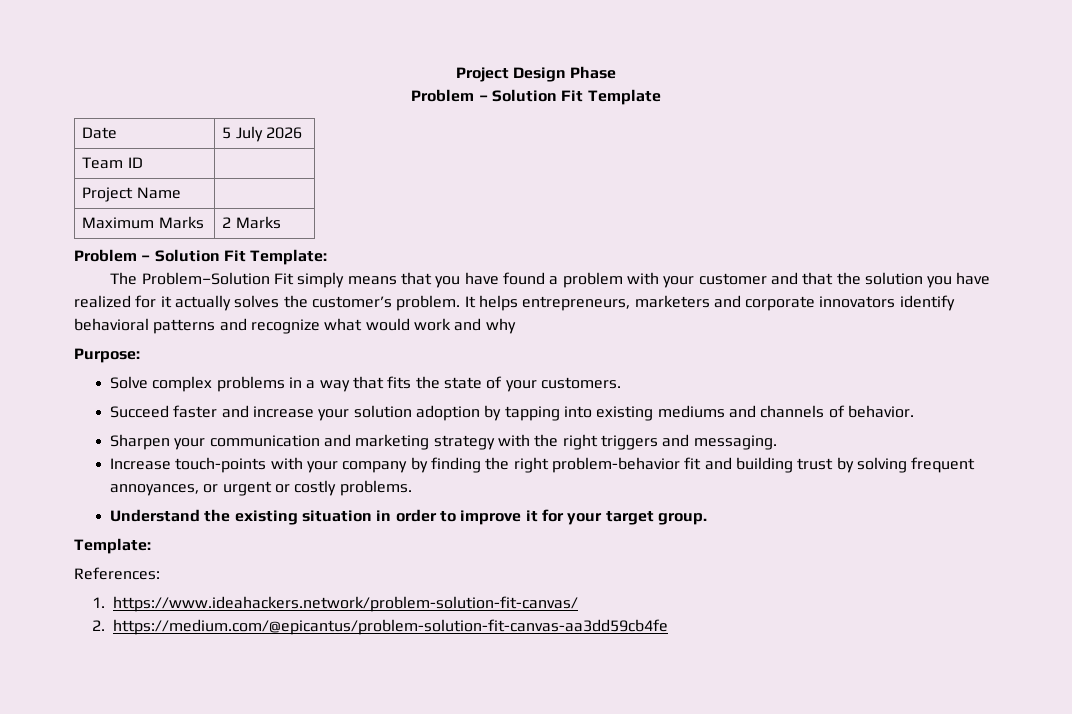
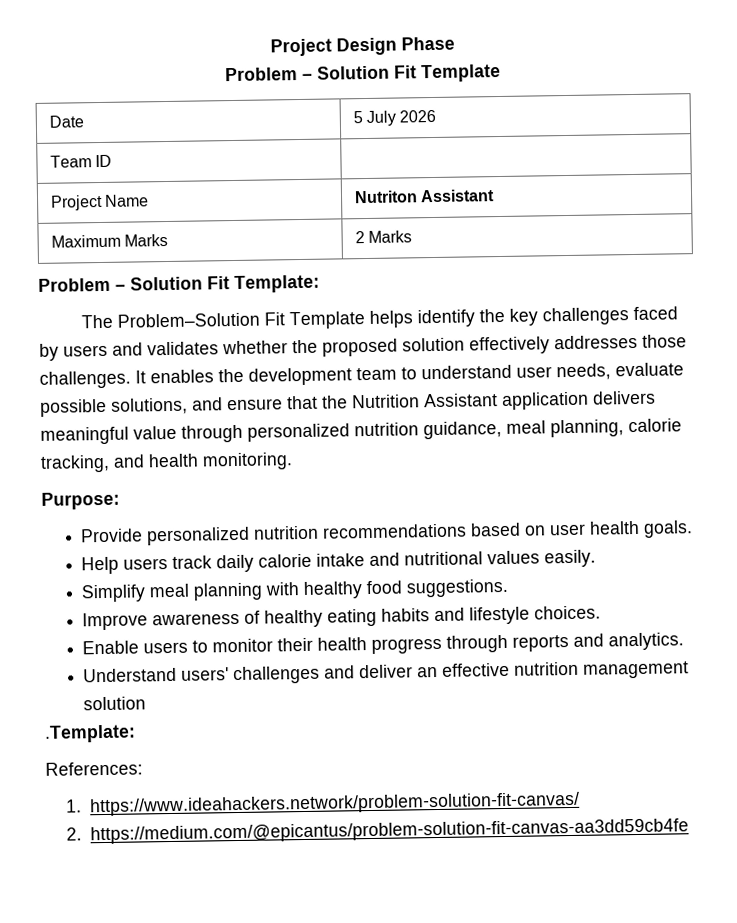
- Project Name |
+ Project Name | Nutriton Assistant
- The Problem–Solution Fit simply means that you have found a problem with your customer and that the solution you have realized for it actually solves the customer’s problem. It helps entrepreneurs, marketers and corporate innovators identify behavioral patterns and recognize what would work and why
+ The Problem–Solution Fit Template helps identify the key challenges faced by users and validates whether the proposed solution effectively addresses those challenges. It enables the development team to understand user needs, evaluate possible solutions, and ensure that the Nutrition Assistant application delivers meaningful value through personalized nutrition guidance, meal planning, calorie tracking, and health monitoring.
  Purpose:
- Solve complex problems in a way that fits the state of your customers.
- Succeed faster and increase your solution adoption by tapping into existing mediums and channels of behavior.
- Sharpen your communication and marketing strategy with the right triggers and messaging.
- Increase touch-points with your company by finding the right problem-behavior fit and building trust by solving frequent annoyances, or urgent or costly problems.
- Understand the existing situation in order to improve it for your target group.
- Template:
+ Provide personalized nutrition recommendations based on user health goals.
+ Help users track daily calorie intake and nutritional values easily.
+ Simplify meal planning with healthy food suggestions.
+ Improve awareness of healthy eating habits and lifestyle choices.
+ Enable users to monitor their health progress through reports and analytics.
+ Understand users' challenges and deliver an effective nutrition management solution
+ .Template:

